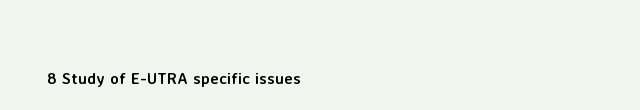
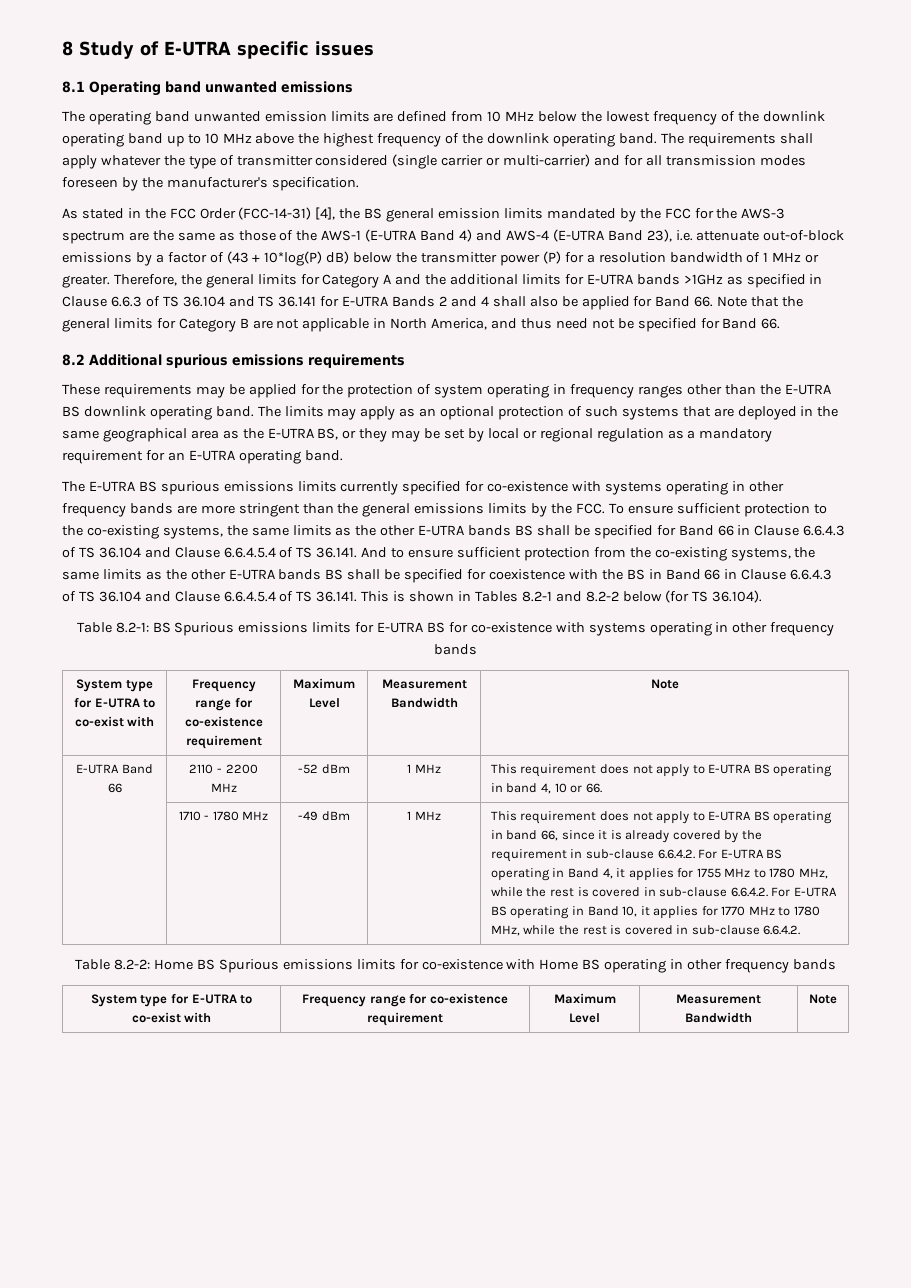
+ 8.1 Operating band unwanted emissions
+ The operating band unwanted emission limits are defined from 10 MHz below the lowest frequency of the downlink operating band up to 10 MHz above the highest frequency of the downlink operating band. The requirements shall apply whatever the type of transmitter considered (single carrier or multi-carrier) and for all transmission modes foreseen by the manufacturer's specification.
+ As stated in the FCC Order (FCC-14-31) [4], the BS general emission limits mandated by the FCC for the AWS-3 spectrum are the same as those of the AWS-1 (E-UTRA Band 4) and AWS-4 (E-UTRA Band 23), i.e. attenuate out-of-block emissions by a factor of (43 + 10*log(P) dB) below the transmitter power (P) for a resolution bandwidth of 1 MHz or greater. Therefore, the general limits for Category A and the additional limits for E-UTRA bands >1GHz as specified in Clause 6.6.3 of TS 36.104 and TS 36.141 for E-UTRA Bands 2 and 4 shall also be applied for Band 66. Note that the general limits for Category B are not applicable in North America, and thus need not be specified for Band 66.
+ 8.2 Additional spurious emissions requirements
+ These requirements may be applied for the protection of system operating in frequency ranges other than the E-UTRA BS downlink operating band. The limits may apply as an optional protection of such systems that are deployed in the same geographical area as the E-UTRA BS, or they may be set by local or regional regulation as a mandatory requirement for an E-UTRA operating band.
+ The E-UTRA BS spurious emissions limits currently specified for co-existence with systems operating in other frequency bands are more stringent than the general emissions limits by the FCC. To ensure sufficient protection to the co-existing systems, the same limits as the other E-UTRA bands BS shall be specified for Band 66 in Clause 6.6.4.3 of TS 36.104 and Clause 6.6.4.5.4 of TS 36.141. And to ensure sufficient protection from the co-existing systems, the same limits as the other E-UTRA bands BS shall be specified for coexistence with the BS in Band 66 in Clause 6.6.4.3 of TS 36.104 and Clause 6.6.4.5.4 of TS 36.141. This is shown in Tables 8.2-1 and 8.2-2 below (for TS 36.104).
+ Table 8.2-1: BS Spurious emissions limits for E-UTRA BS for co-existence with systems operating in other frequency bands
+ System type for E-UTRA to co-exist with | Frequency range for co-existence requirement | Maximum Level | Measurement Bandwidth | Note
+ E-UTRA Band 66 | 2110 - 2200 MHz | -52 dBm | 1 MHz | This requirement does not apply to E-UTRA BS operating in band 4, 10 or 66.
+ | 1710 - 1780 MHz | -49 dBm | 1 MHz | This requirement does not apply to E-UTRA BS operating in band 66, since it is already covered by the requirement in sub-clause 6.6.4.2. For E-UTRA BS operating in Band 4, it applies for 1755 MHz to 1780 MHz, while the rest is covered in sub-clause 6.6.4.2. For E-UTRA BS operating in Band 10, it applies for 1770 MHz to 1780 MHz, while the rest is covered in sub-clause 6.6.4.2.
+ Table 8.2-2: Home BS Spurious emissions limits for co-existence with Home BS operating in other frequency bands
+ System type for E-UTRA to co-exist with | Frequency range for co-existence requirement | Maximum Level | Measurement Bandwidth | Note

